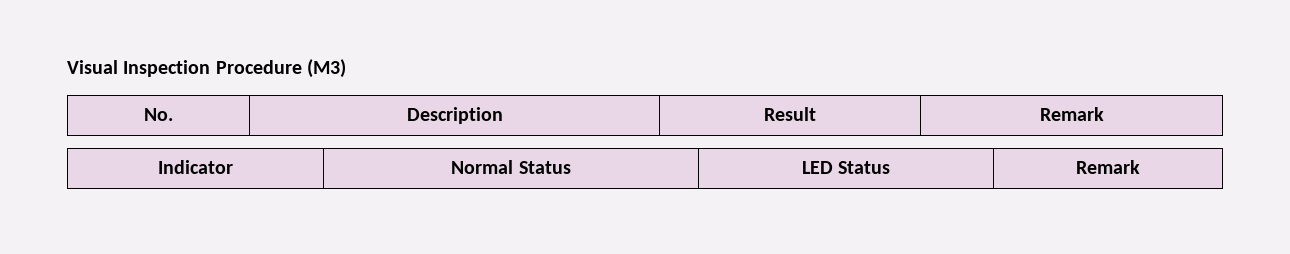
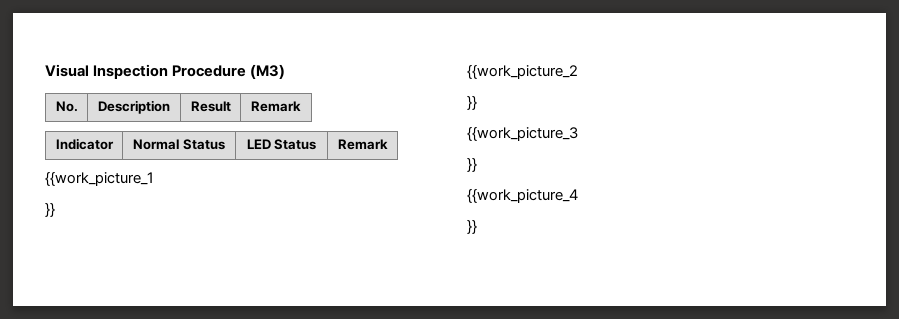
+ {{work_picture_1
+ }}
+ {{work_picture_2
+ }}
+ {{work_picture_3
+ }}
+ {{work_picture_4
+ }}

